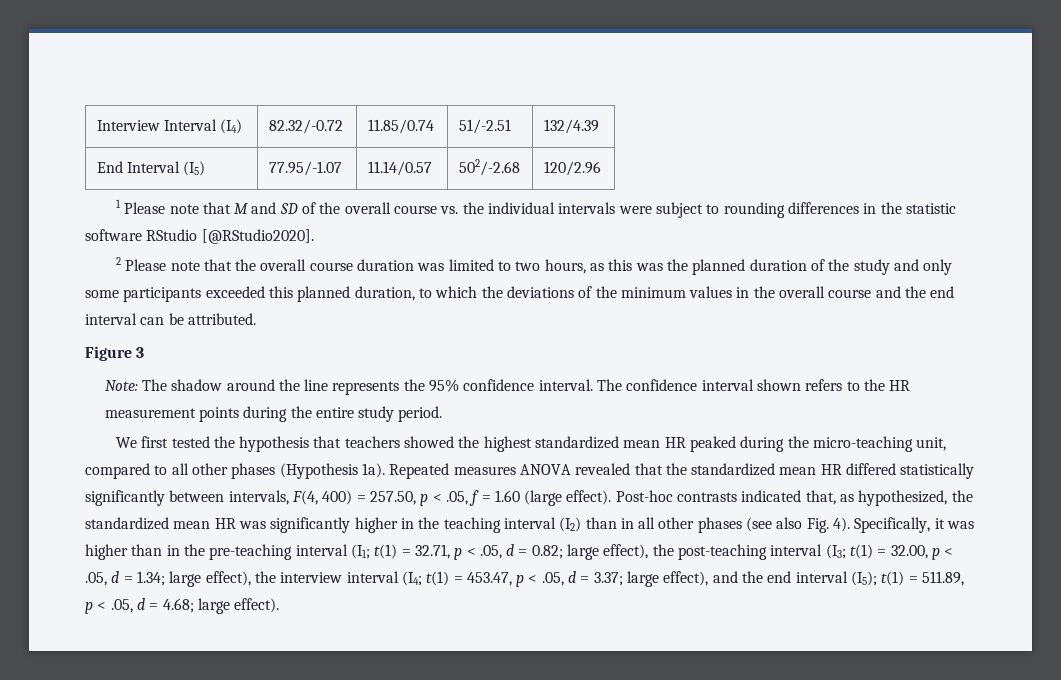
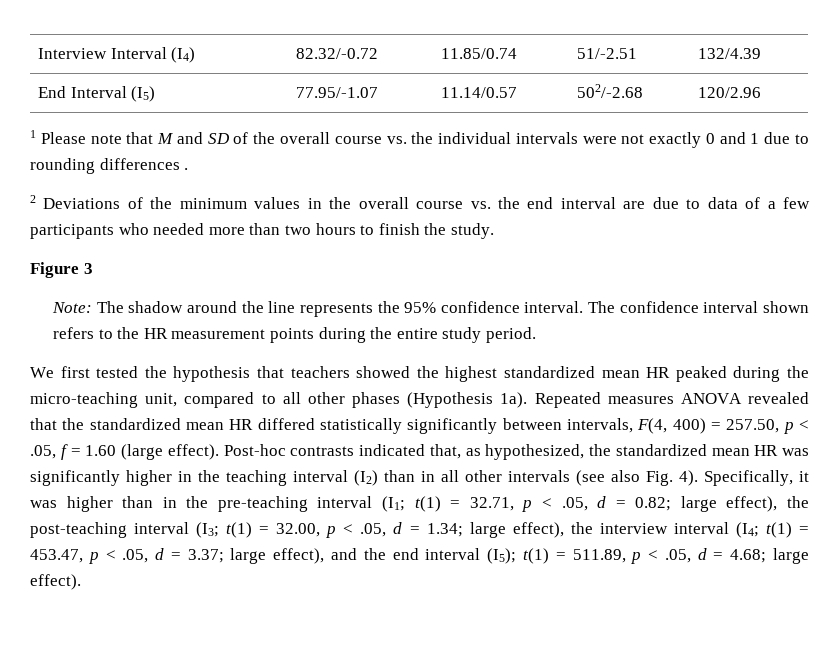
- 1 Please note that M and SD of the overall course vs. the individual intervals were subject to rounding differences in the statistic software RStudio [@RStudio2020].
- 2 Please note that the overall course duration was limited to two hours, as this was the planned duration of the study and only some participants exceeded this planned duration, to which the deviations of the minimum values in the overall course and the end interval can be attributed.
+ 1 Please note that M and SD of the overall course vs. the individual intervals were not exactly 0 and 1 due to rounding differences .
+ 2 Deviations of the minimum values in the overall course vs. the end interval are due to data of a few participants who needed more than two hours to finish the study.
- Post-hoc contrasts indicated that, as hypothesized, the standardized mean HR was significantly higher in the teaching interval (I2) than in all other phases (see also Fig. 4).
+ Post-hoc contrasts indicated that, as hypothesized, the standardized mean HR was significantly higher in the teaching interval (I2) than in all other intervals (see also Fig. 4).

